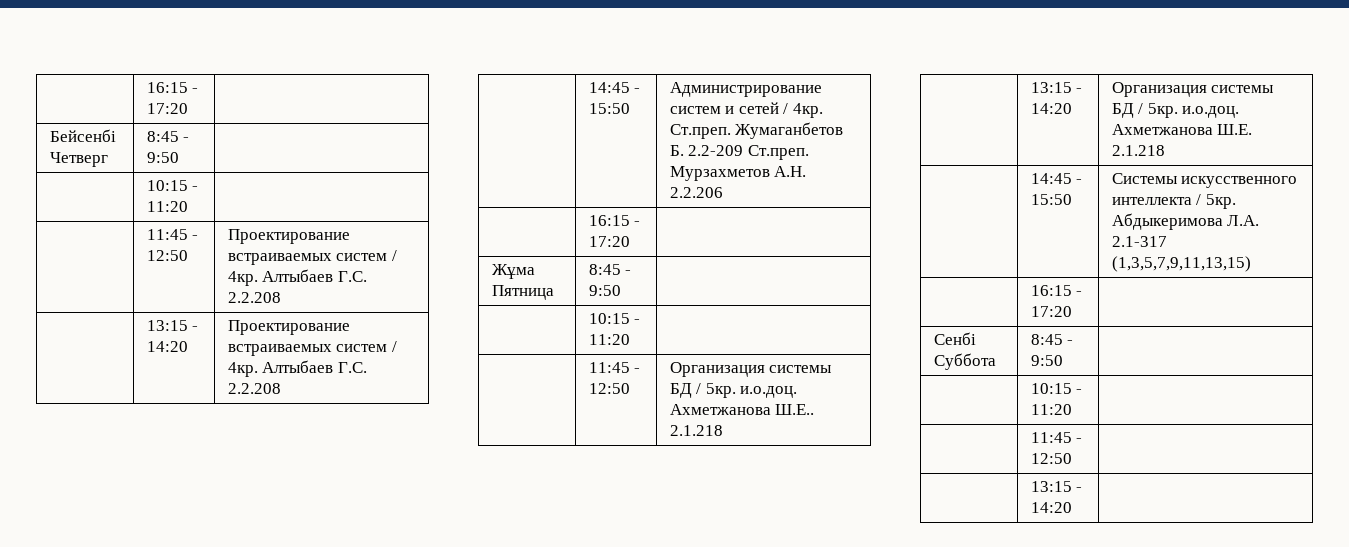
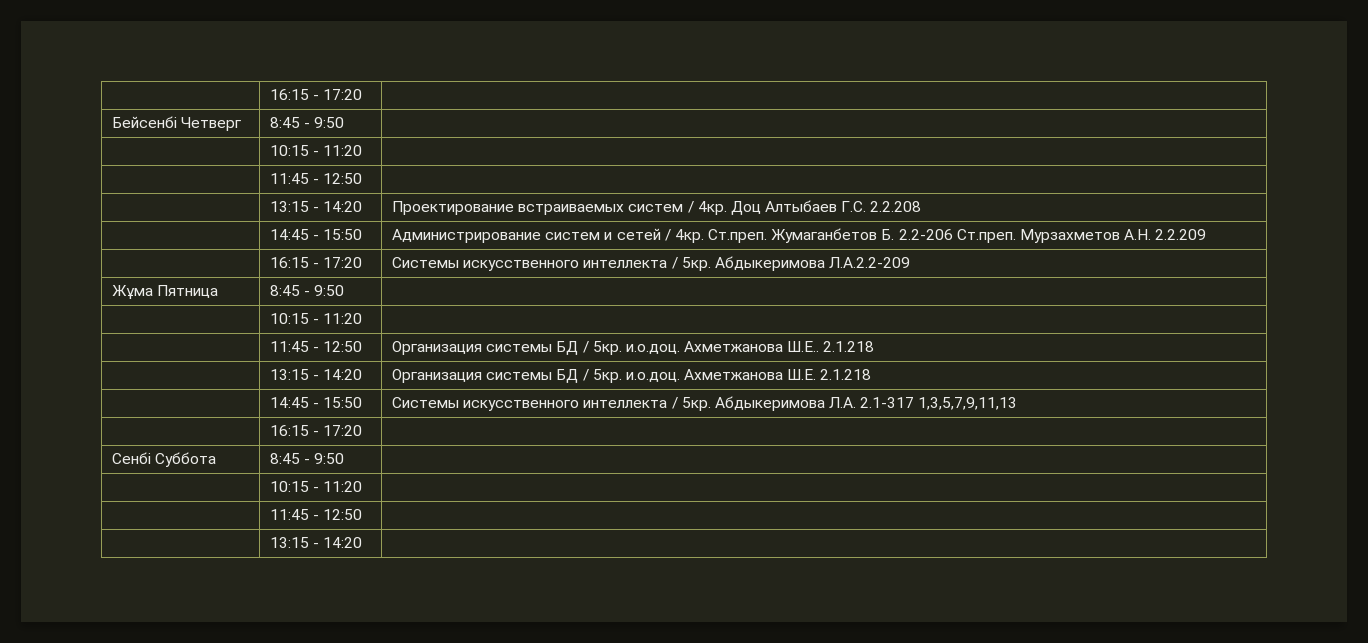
  Бейсенбі Четверг | 8:45 - 9:50 |
  | 10:15 - 11:20 |
- | 11:45 - 12:50 | Проектирование встраиваемых систем / 4кр. Алтыбаев Г.С. 2.2.208
+ | 11:45 - 12:50 |
- | 13:15 - 14:20 | Проектирование встраиваемых систем / 4кр. Алтыбаев Г.С. 2.2.208
+ | 13:15 - 14:20 | Проектирование встраиваемых систем / 4кр. Доц Алтыбаев Г.С. 2.2.208
- | 14:45 - 15:50 | Администрирование систем и сетей / 4кр. Ст.преп. Жумаганбетов Б. 2.2-209 Ст.преп. Мурзахметов А.Н. 2.2.206
- | 16:15 - 17:20 |
+ | 14:45 - 15:50 | Администрирование систем и сетей / 4кр. Ст.преп. Жумаганбетов Б. 2.2-206 Ст.преп. Мурзахметов А.Н. 2.2.209
+ | 16:15 - 17:20 | Cистемы искусственного интеллекта / 5кр. Абдыкеримова Л.А.2.2-209
- | 14:45 - 15:50 | Cистемы искусственного интеллекта / 5кр. Абдыкеримова Л.А. 2.1-317 (1,3,5,7,9,11,13,15)
+ | 14:45 - 15:50 | Cистемы искусственного интеллекта / 5кр. Абдыкеримова Л.А. 2.1-317 1,3,5,7,9,11,13

